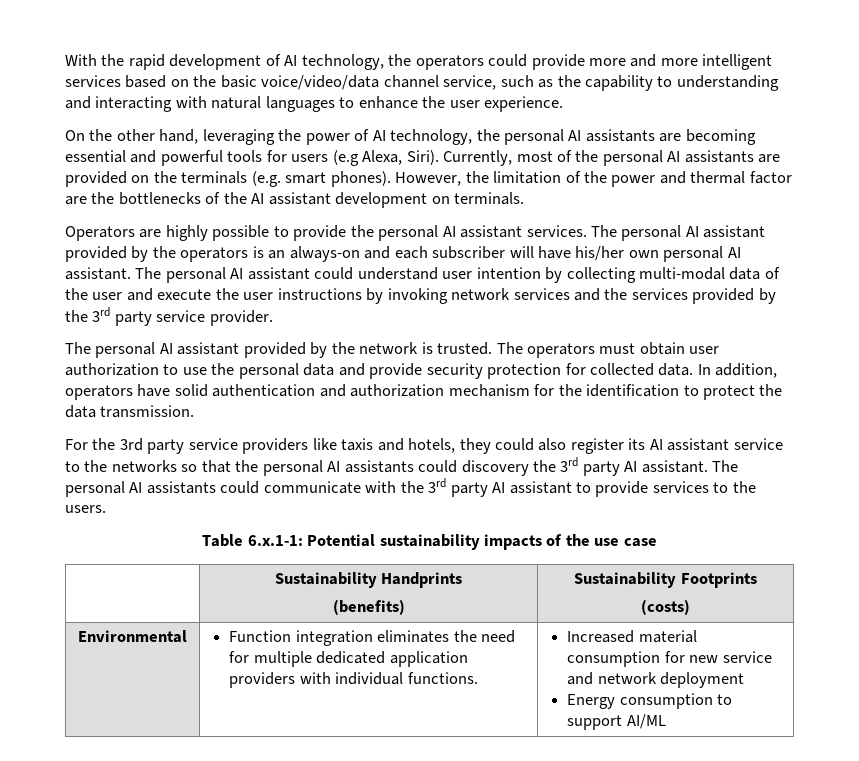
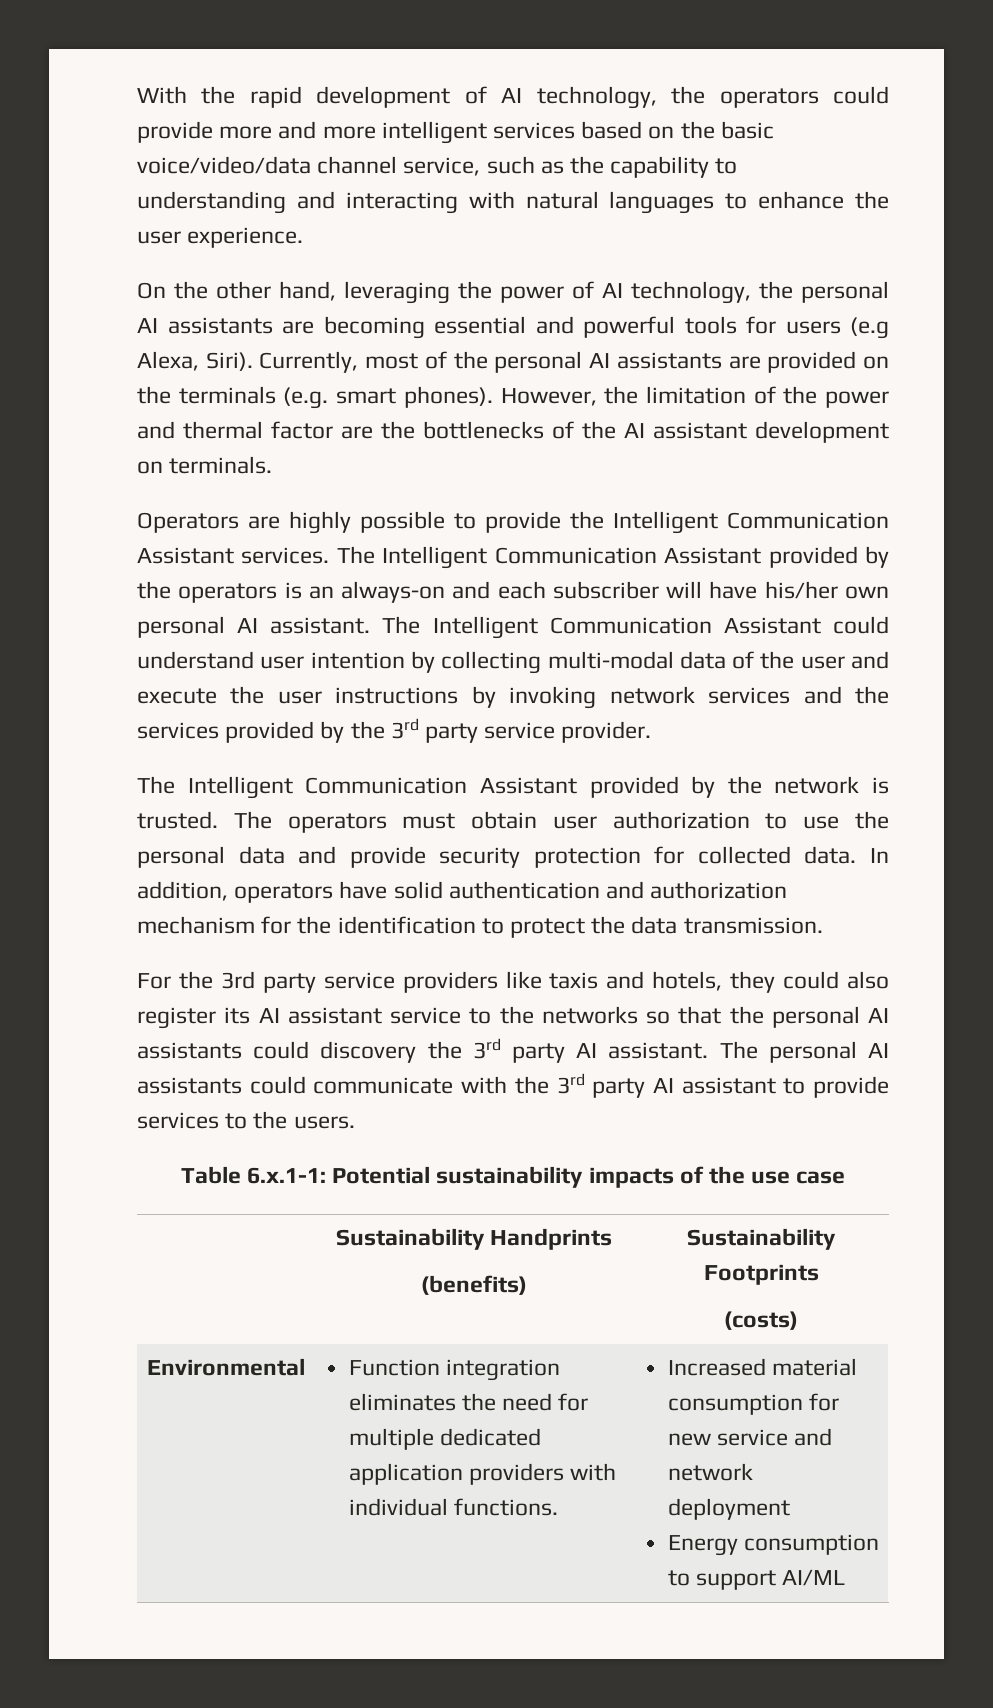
- Operators are highly possible to provide the personal AI assistant services. The personal AI assistant provided by the operators is an always-on and each subscriber will have his/her own personal AI assistant.
+ Operators are highly possible to provide the Intelligent Communication Assistant services. The Intelligent Communication Assistant provided by the operators is an always-on and each subscriber will have his/her own personal AI assistant.
- The personal AI assistant could understand user intention by collecting multi-modal data of the user and execute the user instructions by invoking network services and the services provided by the 3rd party service provider.
+ The Intelligent Communication Assistant could understand user intention by collecting multi-modal data of the user and execute the user instructions by invoking network services and the services provided by the 3rd party service provider.
- The personal AI assistant provided by the network is trusted.
+ The Intelligent Communication Assistant provided by the network is trusted.

